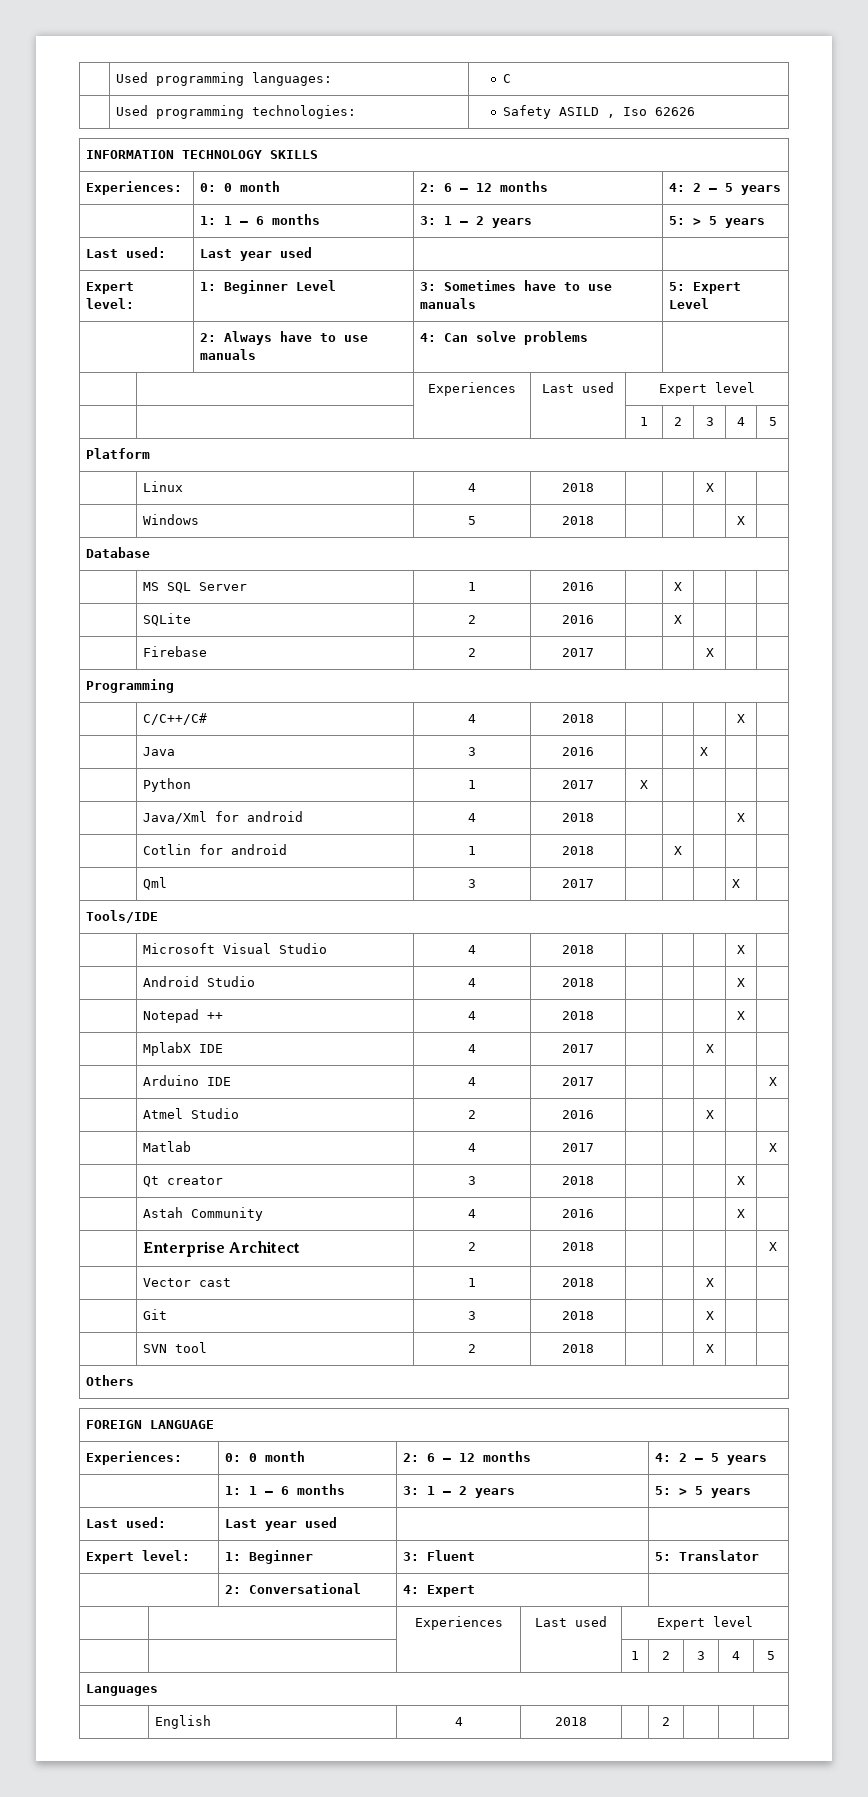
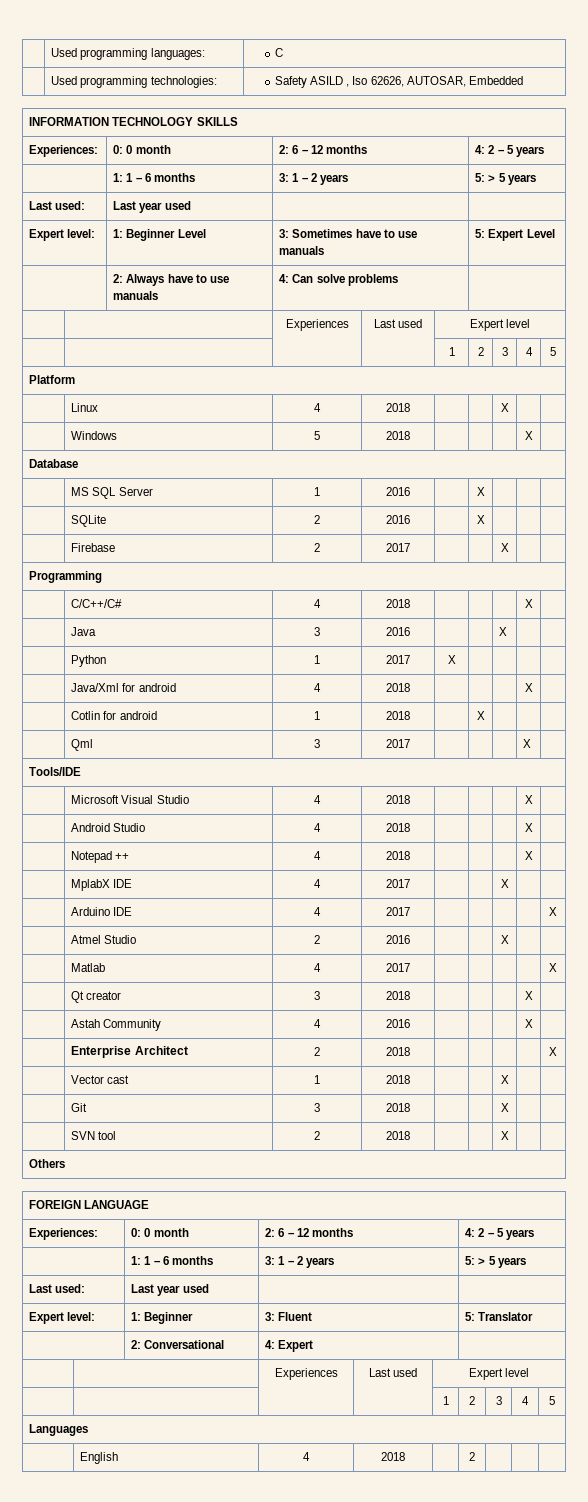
- | Used programming technologies: | Safety ASILD , Iso 62626
+ | Used programming technologies: | Safety ASILD , Iso 62626, AUTOSAR, Embedded

